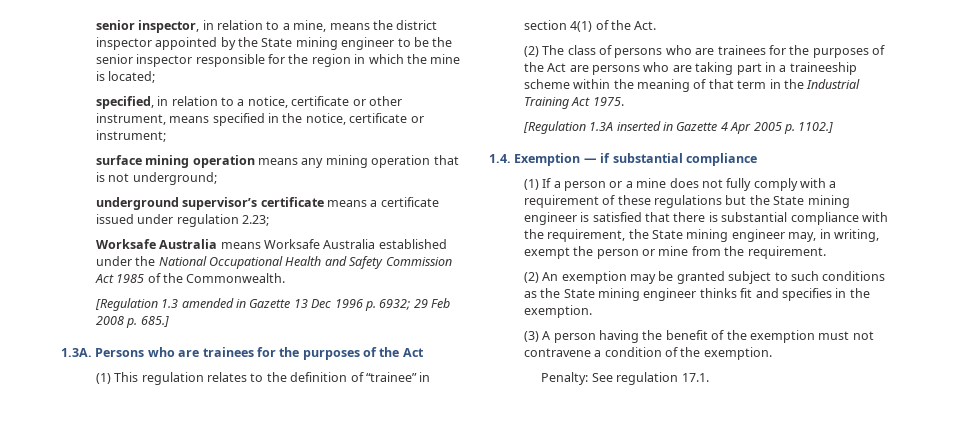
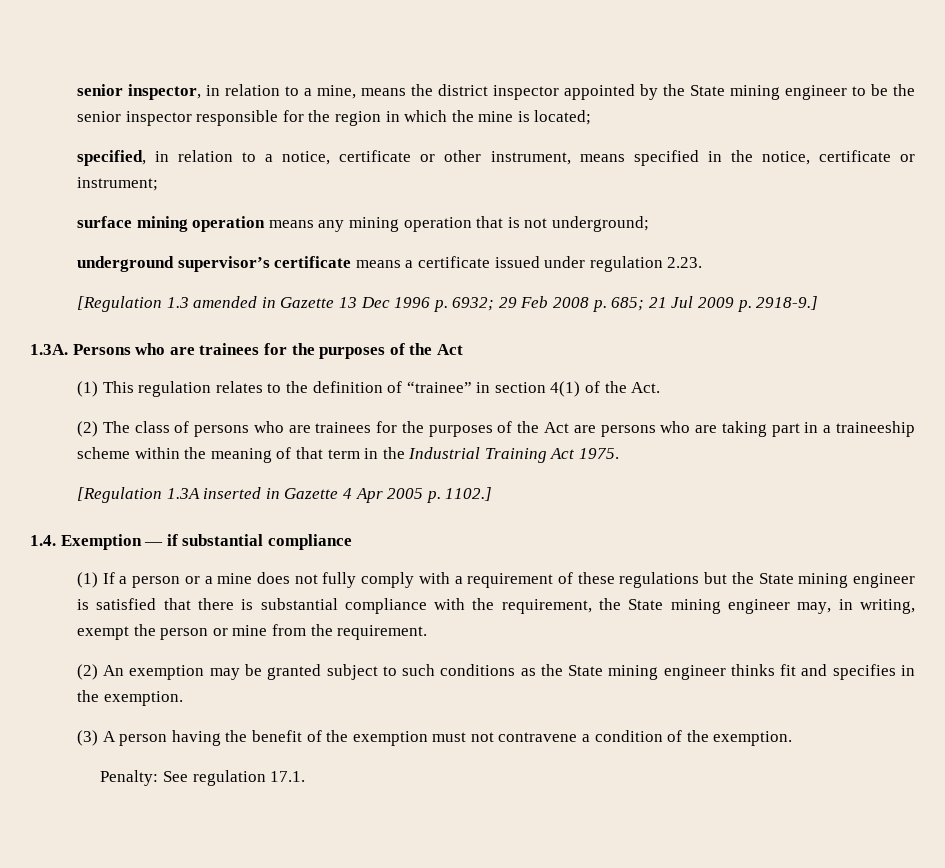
- underground supervisor’s certificate means a certificate issued under regulation 2.23;
- Worksafe Australia means Worksafe Australia established under the National Occupational Health and Safety Commission Act 1985 of the Commonwealth.
+ underground supervisor’s certificate means a certificate issued under regulation 2.23.
- [Regulation 1.3 amended in Gazette 13 Dec 1996 p. 6932; 29 Feb 2008 p. 685.]
+ [Regulation 1.3 amended in Gazette 13 Dec 1996 p. 6932; 29 Feb 2008 p. 685; 21 Jul 2009 p. 2918-9.]

